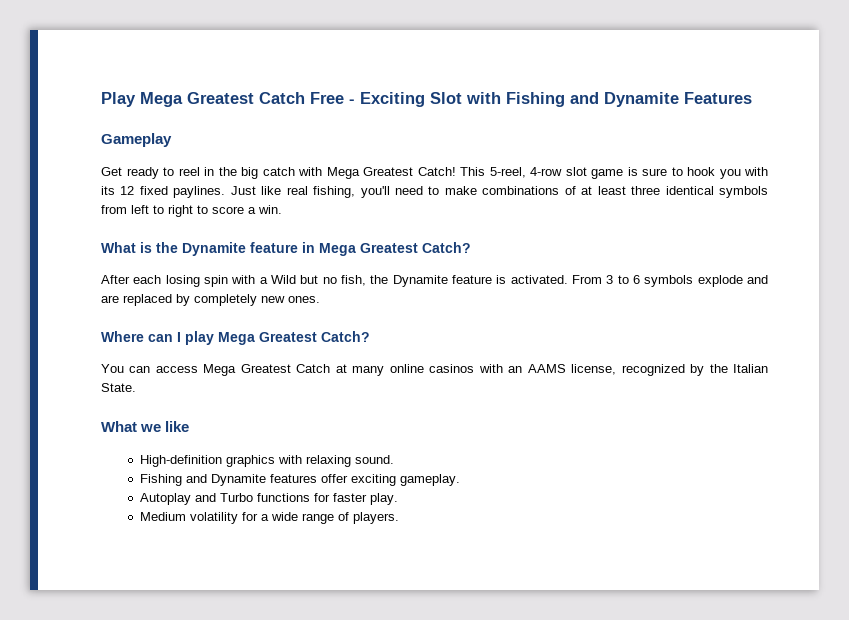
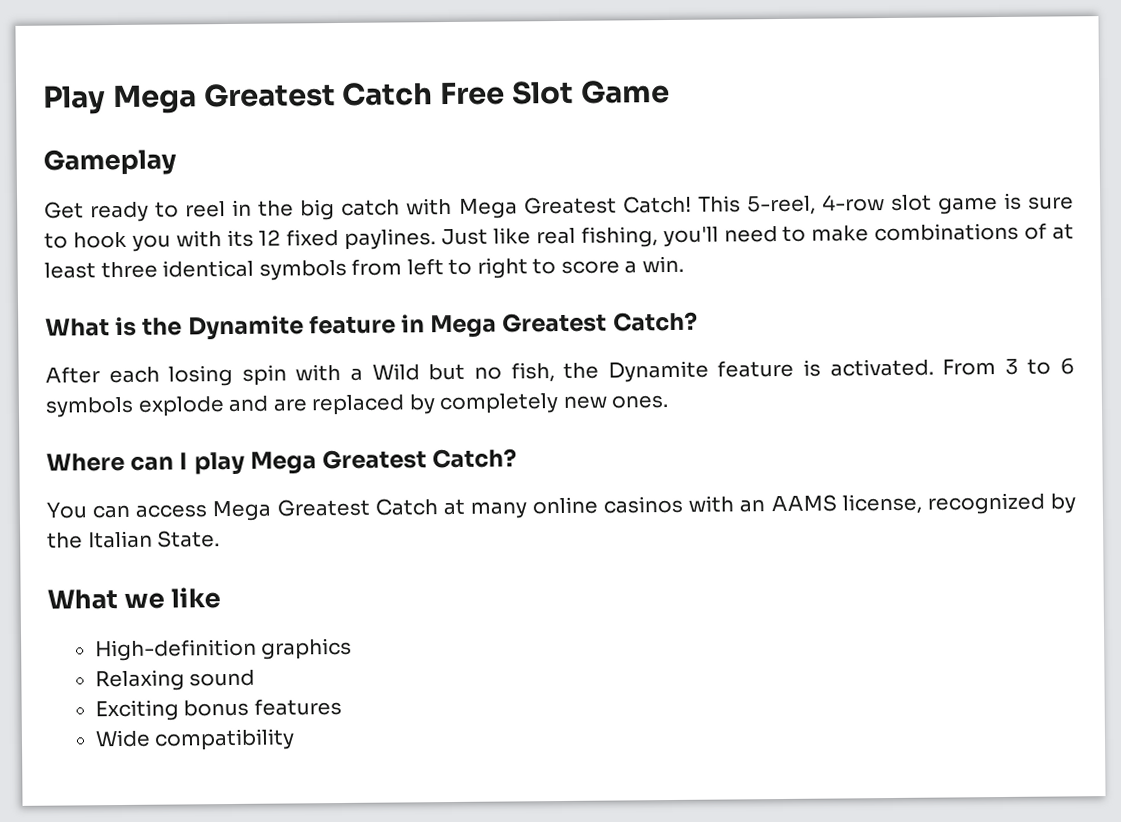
- Play Mega Greatest Catch Free - Exciting Slot with Fishing and Dynamite Features
+ Play Mega Greatest Catch Free Slot Game
- High-definition graphics with relaxing sound.
- Fishing and Dynamite features offer exciting gameplay.
- Autoplay and Turbo functions for faster play.
- Medium volatility for a wide range of players.
+ High-definition graphics
+ Relaxing sound
+ Exciting bonus features
+ Wide compatibility

